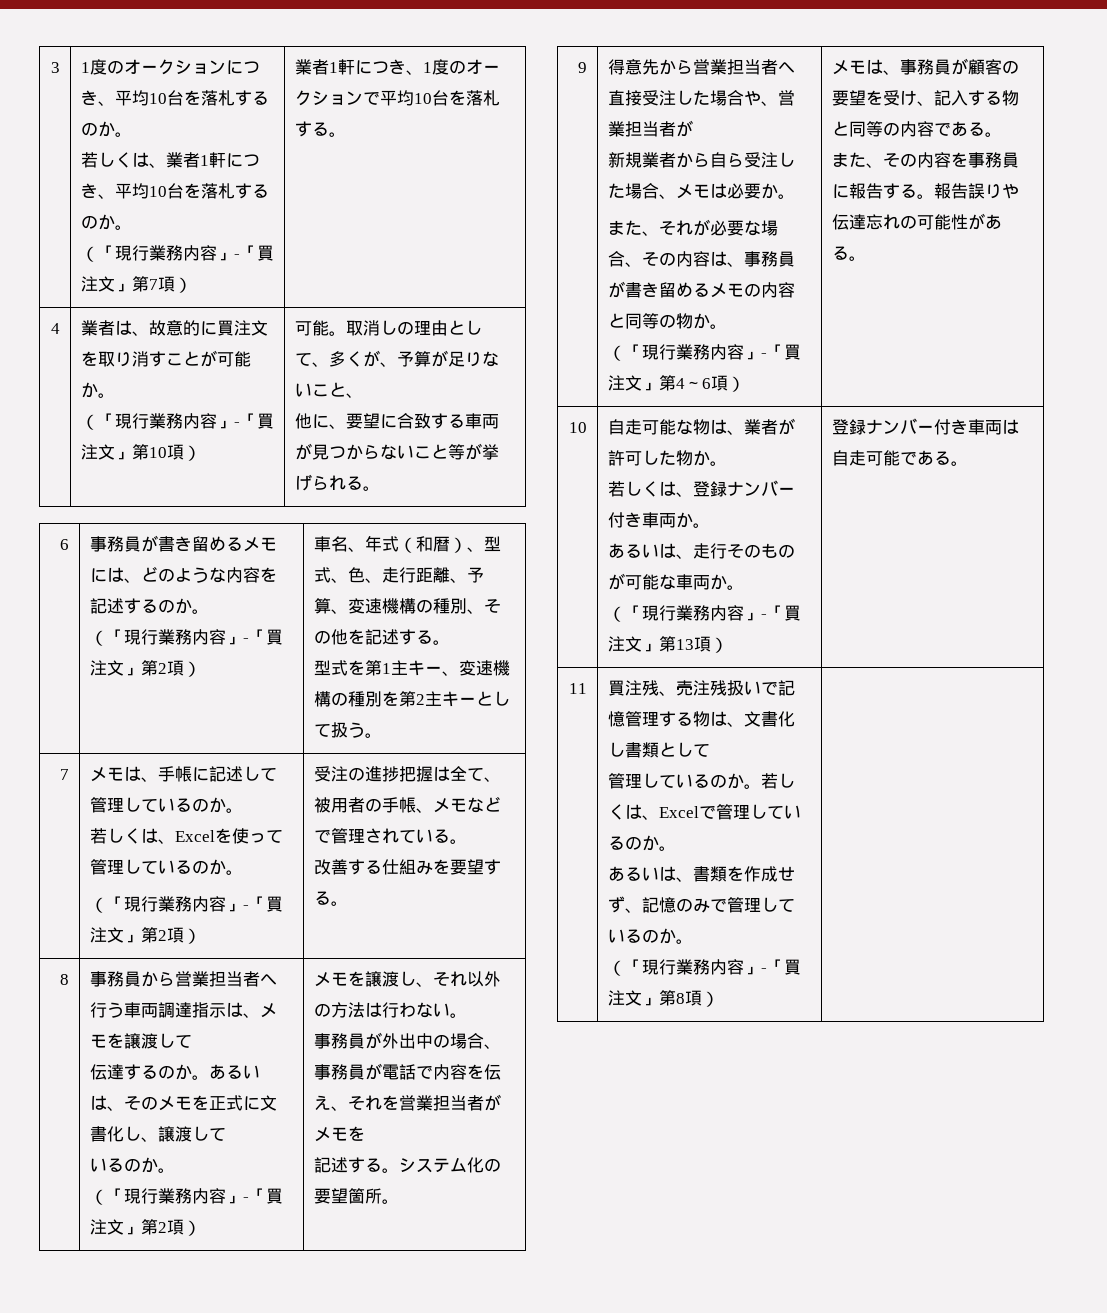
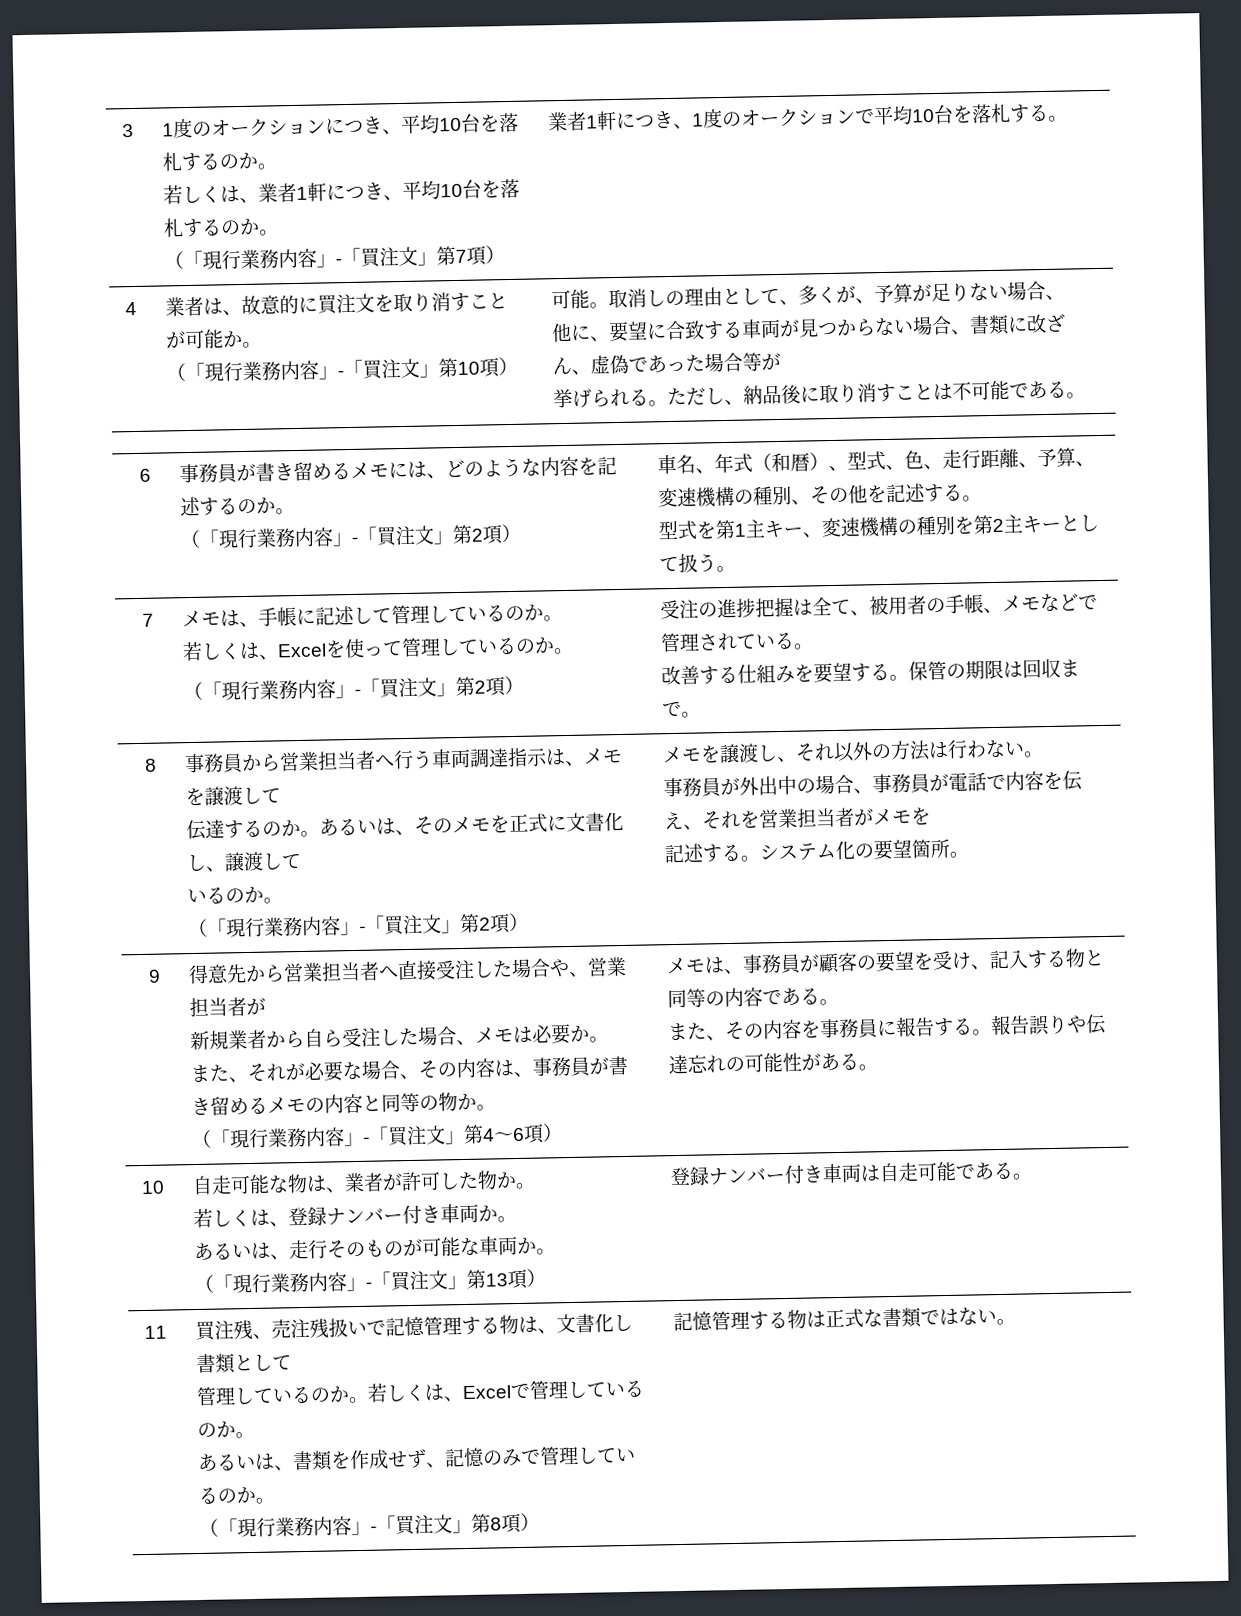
- 取消しの理由として、多くが、予算が足りないこと、
+ 取消しの理由として、多くが、予算が足りない場合、
- 他に、要望に合致する車両が見つからないこと等が挙げられる。
+ 他に、要望に合致する車両が見つからない場合、書類に改ざん、虚偽であった場合等が
+ 挙げられる。ただし、納品後に取り消すことは不可能である。
+ 保管の期限は回収まで。
+ 記憶管理する物は正式な書類ではない。

